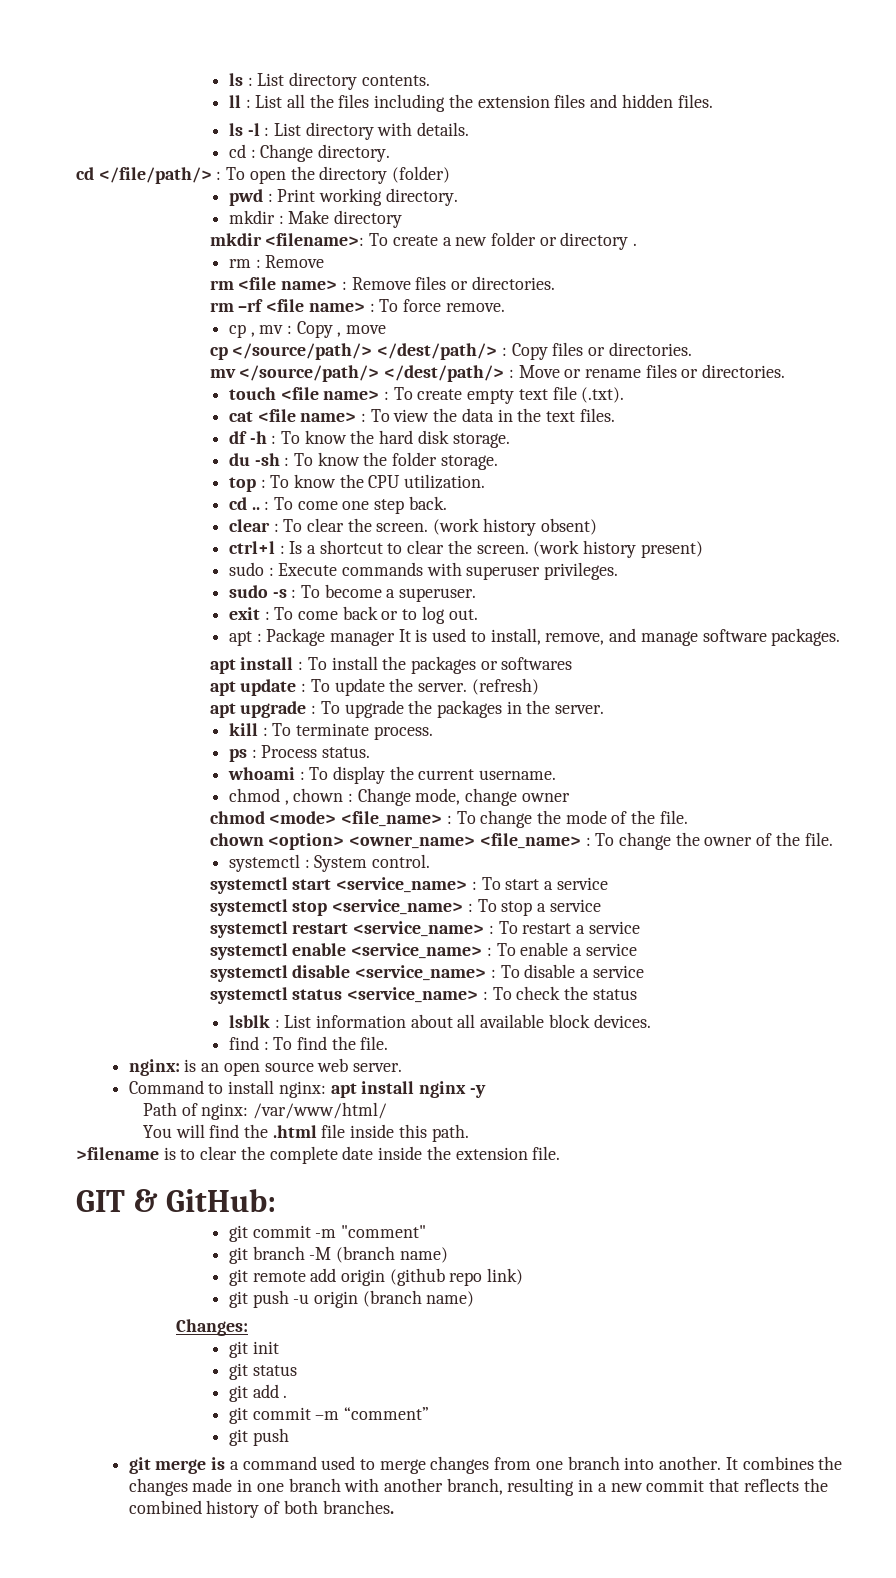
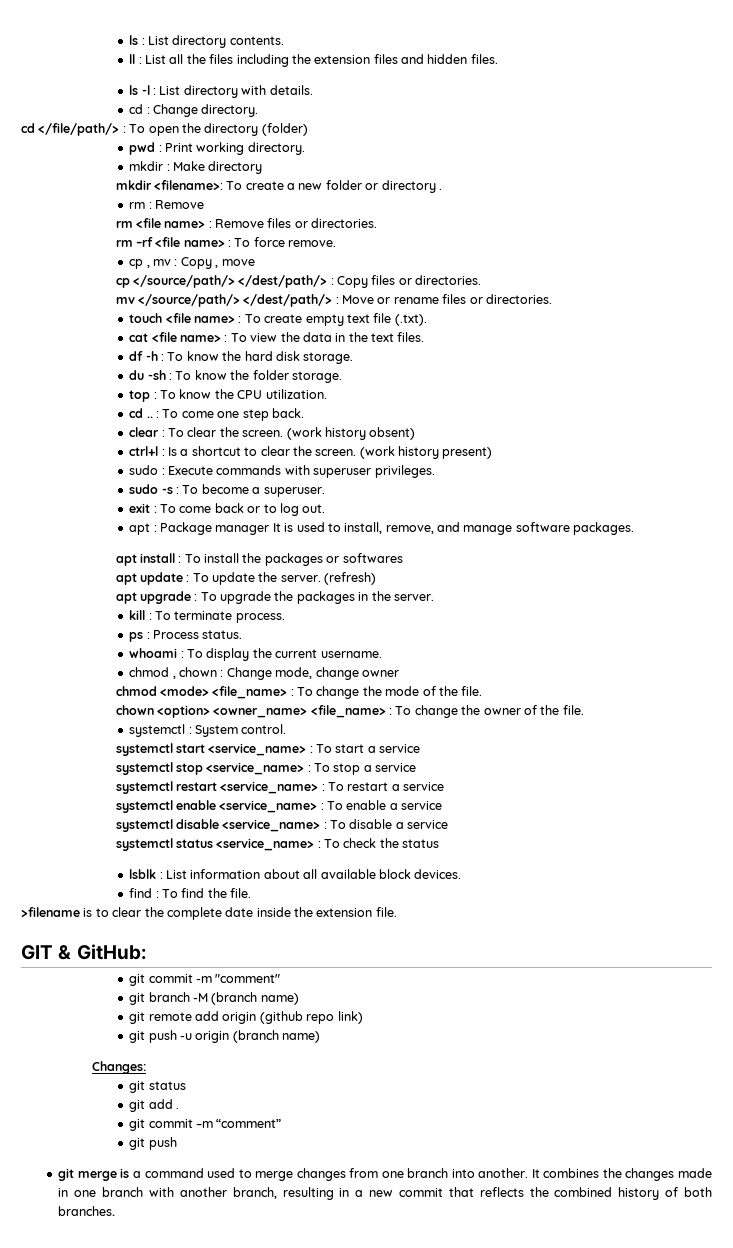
- nginx: is an open source web server.
- Command to install nginx: apt install nginx -y
- Path of nginx: /var/www/html/
- You will find the .html file inside this path.
- git init

